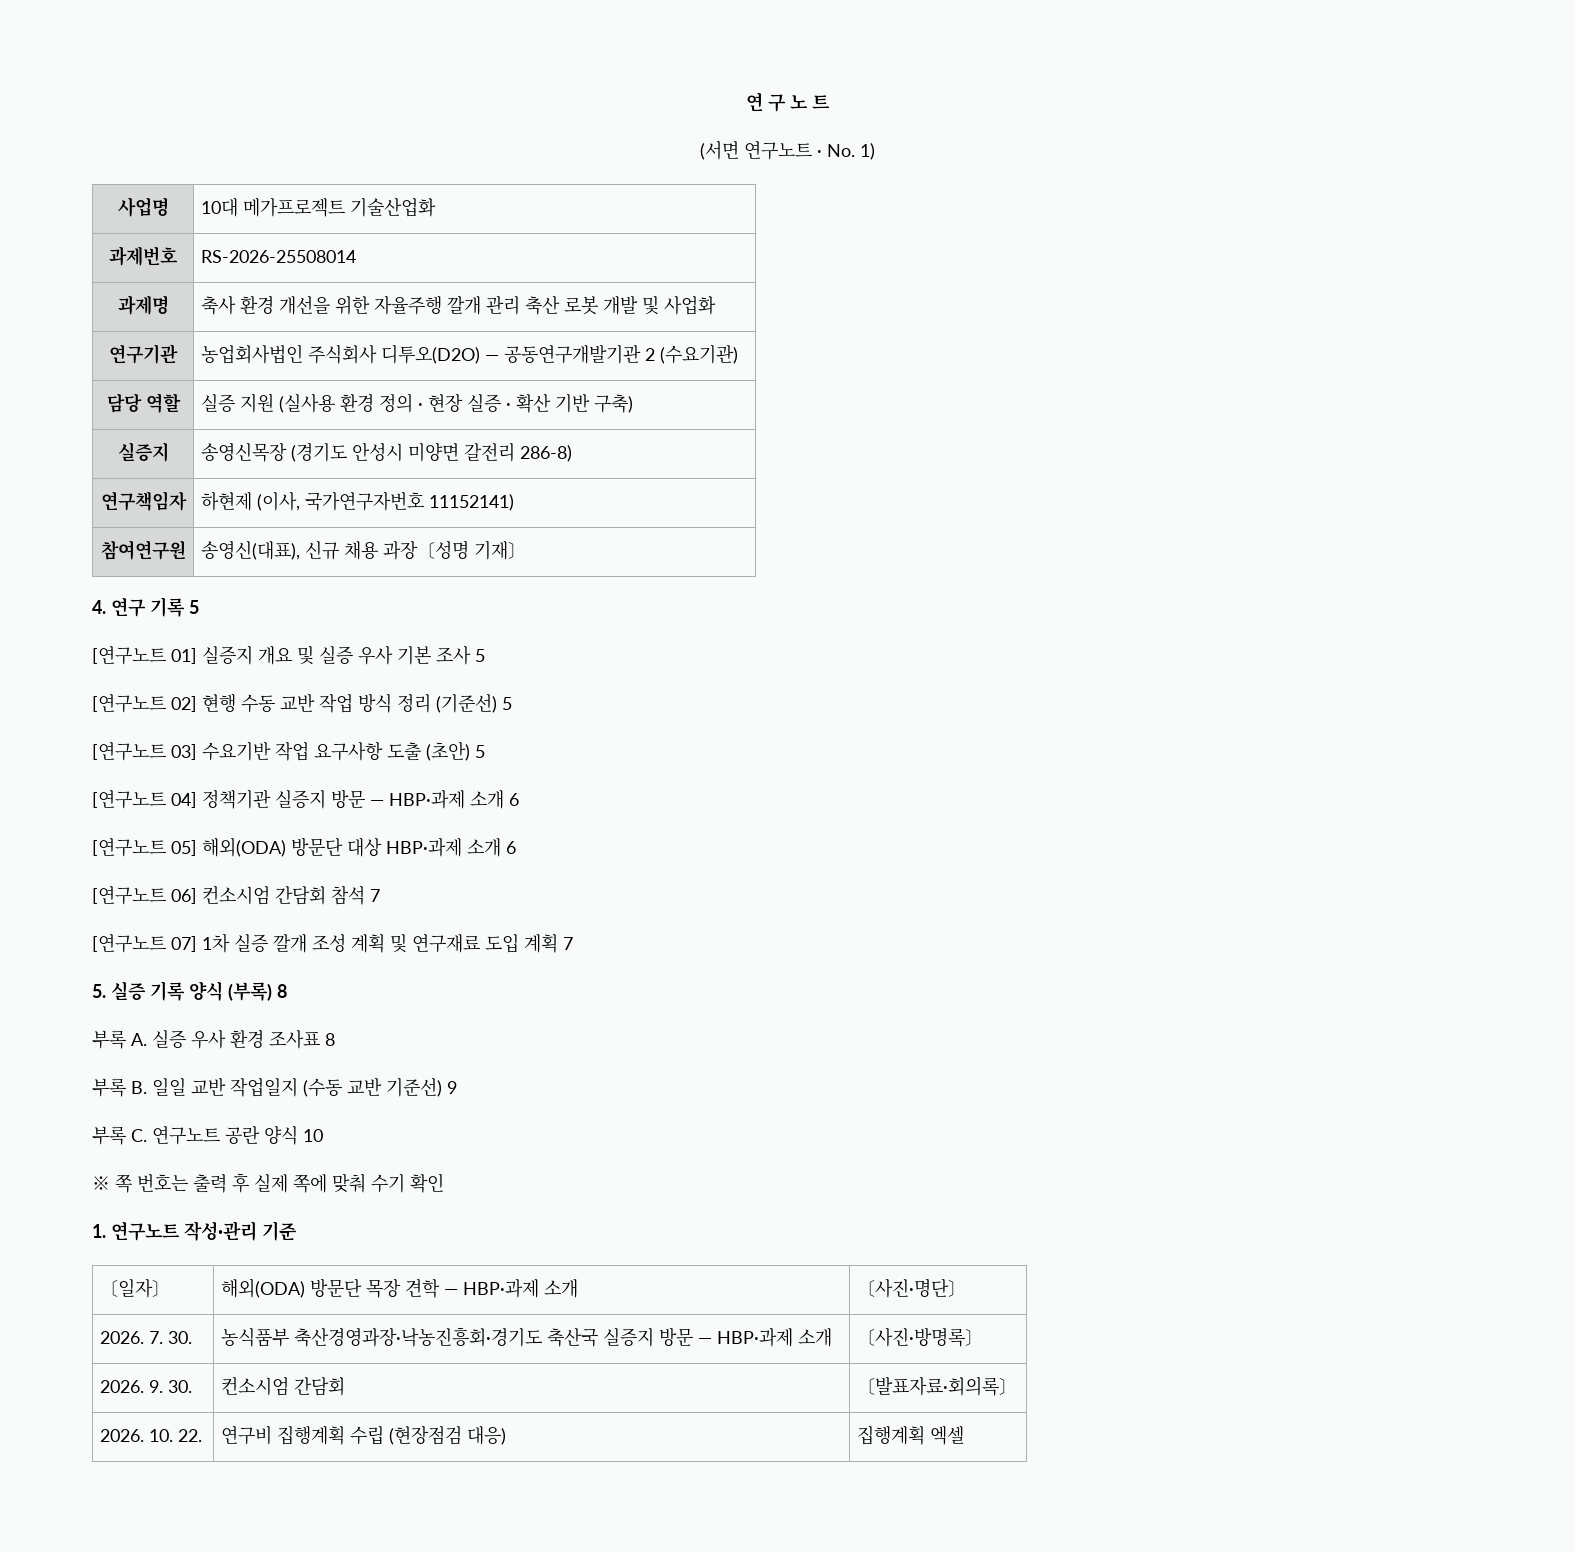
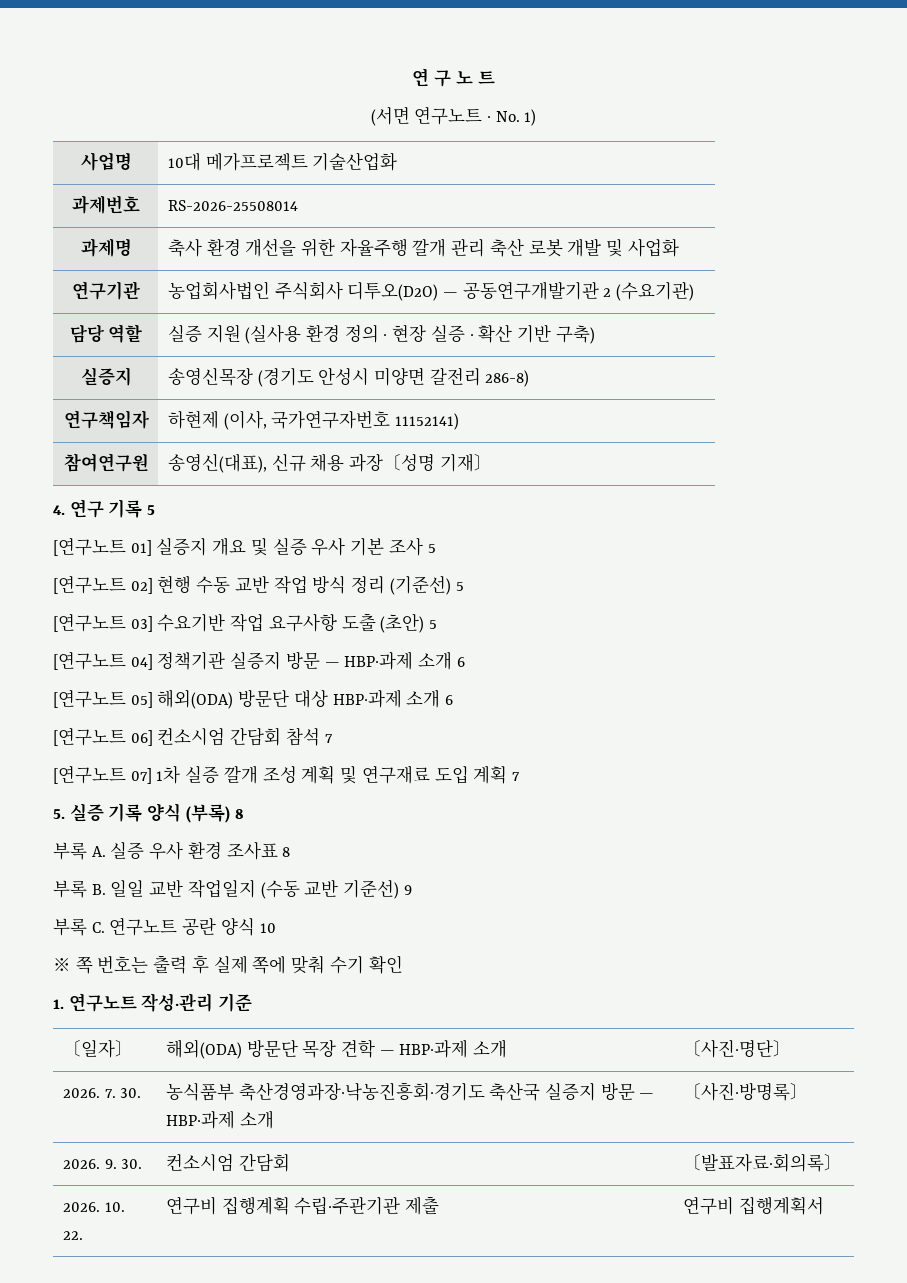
- 2026. 10. 22. | 연구비 집행계획 수립 (현장점검 대응) | 집행계획 엑셀
+ 2026. 10. 22. | 연구비 집행계획 수립·주관기관 제출 | 연구비 집행계획서

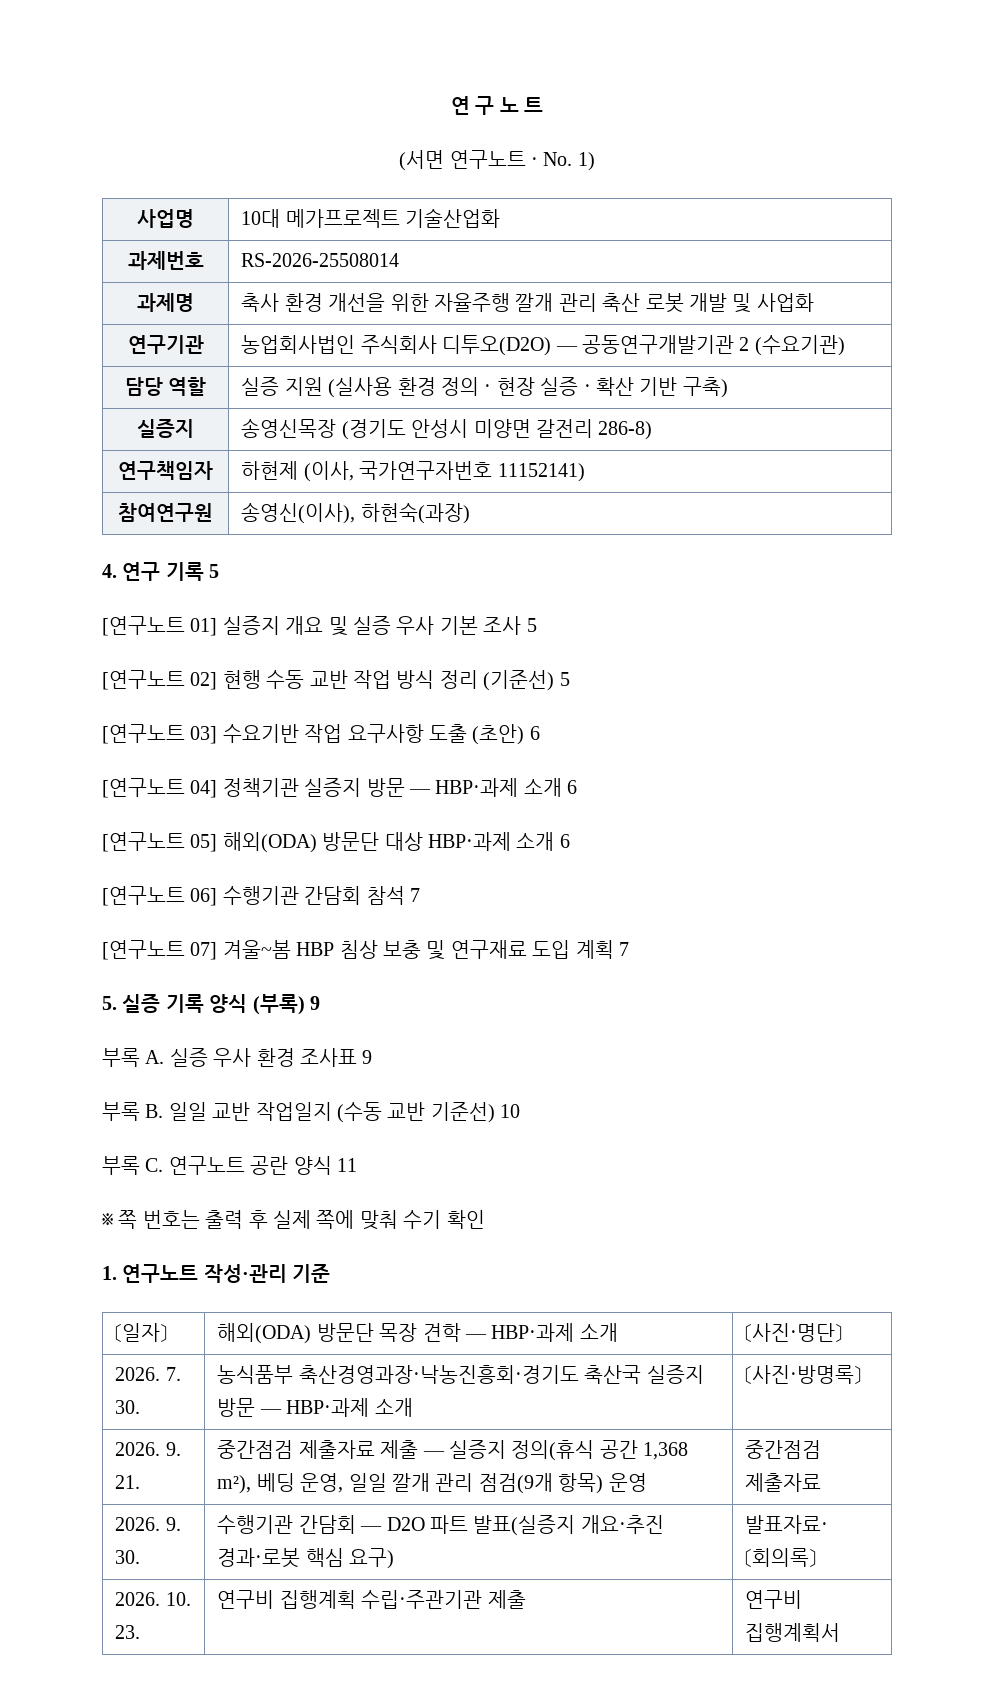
- 참여연구원 | 송영신(대표), 신규 채용 과장〔성명 기재〕
+ 참여연구원 | 송영신(이사), 하현숙(과장)
- [연구노트 03] 수요기반 작업 요구사항 도출 (초안) 5
+ [연구노트 03] 수요기반 작업 요구사항 도출 (초안) 6
- [연구노트 06] 컨소시엄 간담회 참석 7
+ [연구노트 06] 수행기관 간담회 참석 7
- [연구노트 07] 1차 실증 깔개 조성 계획 및 연구재료 도입 계획 7
+ [연구노트 07] 겨울~봄 HBP 침상 보충 및 연구재료 도입 계획 7
- 5. 실증 기록 양식 (부록) 8
+ 5. 실증 기록 양식 (부록) 9
- 부록 A. 실증 우사 환경 조사표 8
+ 부록 A. 실증 우사 환경 조사표 9
- 부록 B. 일일 교반 작업일지 (수동 교반 기준선) 9
+ 부록 B. 일일 교반 작업일지 (수동 교반 기준선) 10
- 부록 C. 연구노트 공란 양식 10
+ 부록 C. 연구노트 공란 양식 11
+ 2026. 9. 21. | 중간점검 제출자료 제출 — 실증지 정의(휴식 공간 1,368 m²), 베딩 운영, 일일 깔개 관리 점검(9개 항목) 운영 | 중간점검 제출자료
- 2026. 9. 30. | 컨소시엄 간담회 | 〔발표자료·회의록〕
+ 2026. 9. 30. | 수행기관 간담회 — D2O 파트 발표(실증지 개요·추진 경과·로봇 핵심 요구) | 발표자료·〔회의록〕
- 2026. 10. 22. | 연구비 집행계획 수립·주관기관 제출 | 연구비 집행계획서
+ 2026. 10. 23. | 연구비 집행계획 수립·주관기관 제출 | 연구비 집행계획서

